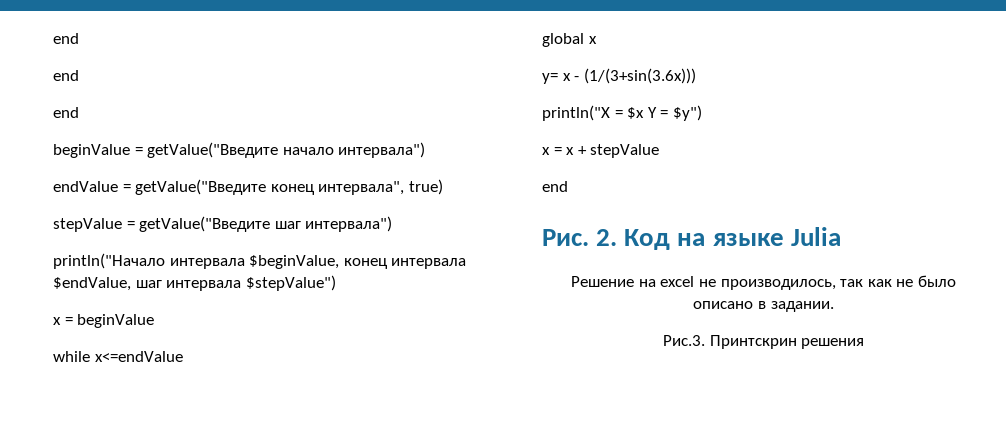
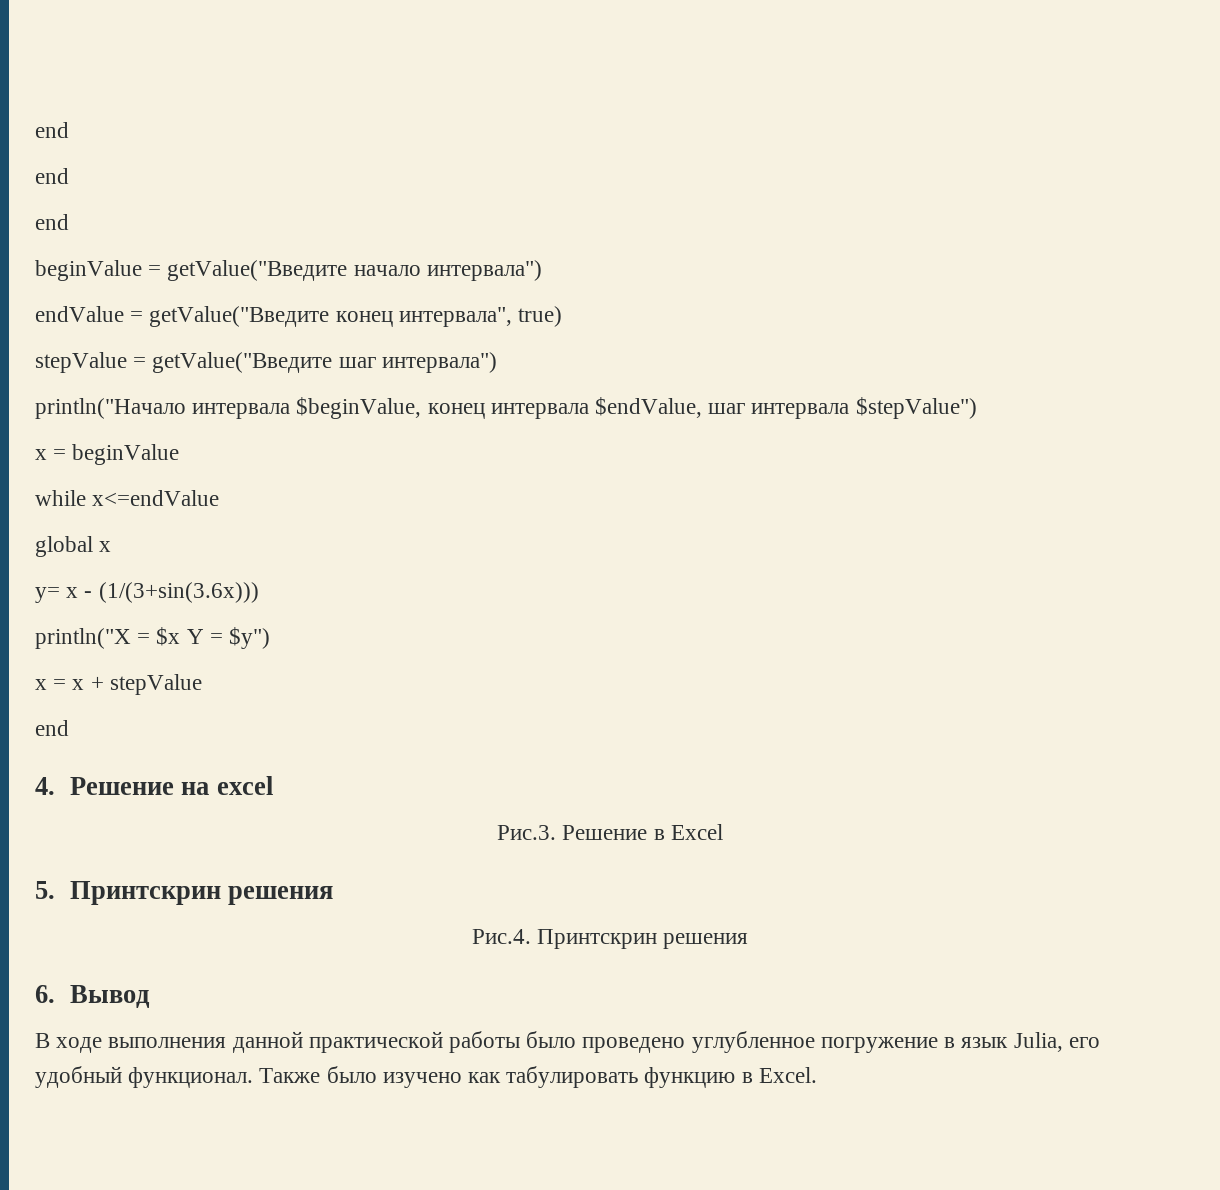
- Рис. 2. Код на языке Julia
- Решение на excel не производилось, так как не было описано в задании.
- Рис.3. Принтскрин решения
+ 4. Решение на excel
+ Рис.3. Решение в Excel
+ 5. Принтскрин решения
+ Рис.4. Принтскрин решения
+ 6. Вывод
+ В ходе выполнения данной практической работы было проведено углубленное погружение в язык Julia, его удобный функционал. Также было изучено как табулировать функцию в Excel.

